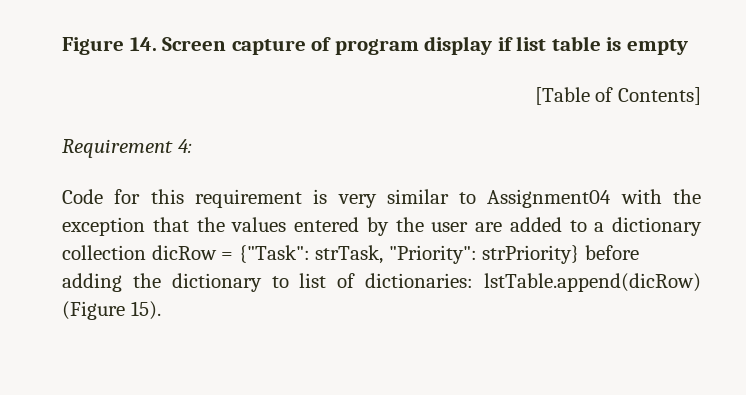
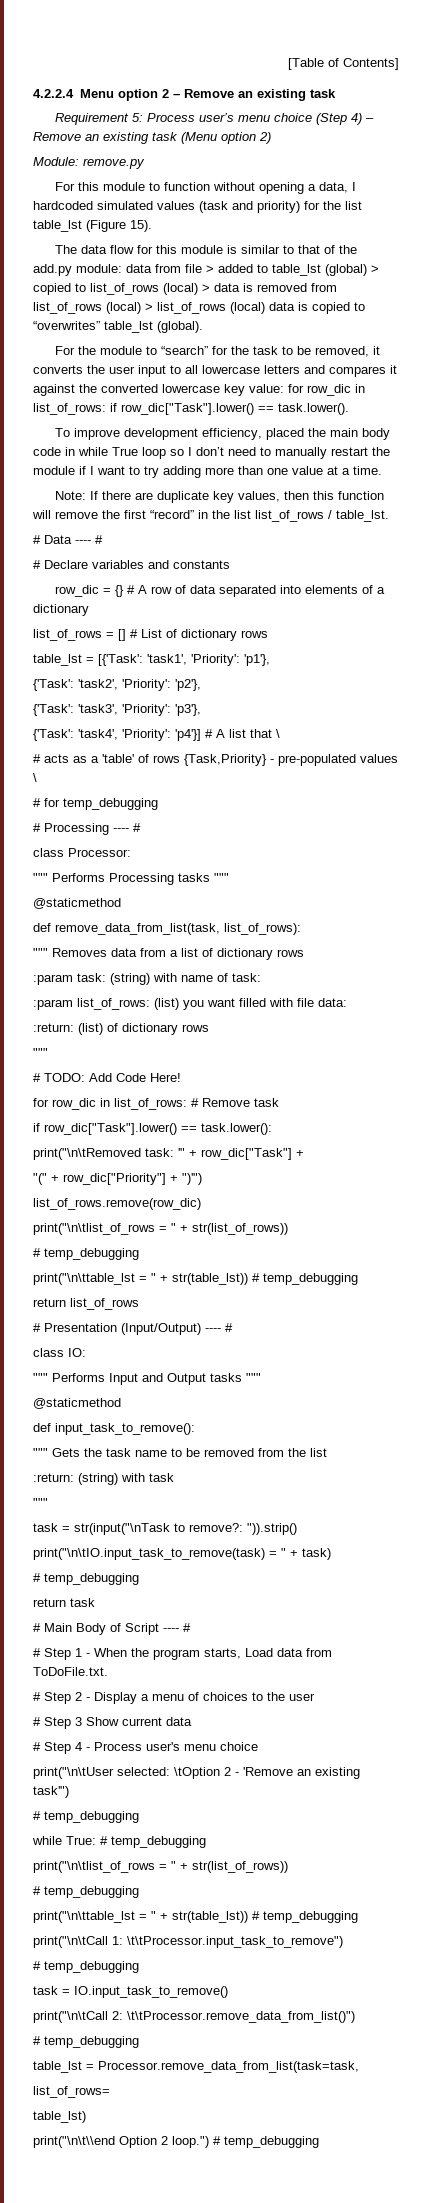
- Figure 14. Screen capture of program display if list table is empty
  [Table of Contents]
- Requirement 4:
- Code for this requirement is very similar to Assignment04 with the exception that the values entered by the user are added to a dictionary collection dicRow = {"Task": strTask, "Priority": strPriority} before adding the dictionary to list of dictionaries: lstTable.append(dicRow) (Figure 15).
+ 4.2.2.4 Menu option 2 – Remove an existing task
+ Requirement 5: Process user’s menu choice (Step 4) – Remove an existing task (Menu option 2)
+ Module: remove.py
+ For this module to function without opening a data, I hardcoded simulated values (task and priority) for the list table_lst (Figure 15).
+ The data flow for this module is similar to that of the add.py module: data from file > added to table_lst (global) > copied to list_of_rows (local) > data is removed from list_of_rows (local) > list_of_rows (local) data is copied to “overwrites” table_lst (global).
+ For the module to “search” for the task to be removed, it converts the user input to all lowercase letters and compares it against the converted lowercase key value: for row_dic in list_of_rows: if row_dic["Task"].lower() == task.lower().
+ To improve development efficiency, placed the main body code in while True loop so I don’t need to manually restart the module if I want to try adding more than one value at a time.
+ Note: If there are duplicate key values, then this function will remove the first “record” in the list list_of_rows / table_lst.
+ # Data ---- #
+ # Declare variables and constants
+ row_dic = {} # A row of data separated into elements of a dictionary
+ list_of_rows = [] # List of dictionary rows
+ table_lst = [{'Task': 'task1', 'Priority': 'p1'},
+ {'Task': 'task2', 'Priority': 'p2'},
+ {'Task': 'task3', 'Priority': 'p3'},
+ {'Task': 'task4', 'Priority': 'p4'}] # A list that \
+ # acts as a 'table' of rows {Task,Priority} - pre-populated values \
+ # for temp_debugging
+ # Processing ---- #
+ class Processor:
+ """ Performs Processing tasks """
+ @staticmethod
+ def remove_data_from_list(task, list_of_rows):
+ """ Removes data from a list of dictionary rows
+ :param task: (string) with name of task:
+ :param list_of_rows: (list) you want filled with file data:
+ :return: (list) of dictionary rows
+ """
+ # TODO: Add Code Here!
+ for row_dic in list_of_rows: # Remove task
+ if row_dic["Task"].lower() == task.lower():
+ print("\n\tRemoved task: '" + row_dic["Task"] +
+ "(" + row_dic["Priority"] + ")'")
+ list_of_rows.remove(row_dic)
+ print("\n\tlist_of_rows = " + str(list_of_rows))
+ # temp_debugging
+ print("\n\ttable_lst = " + str(table_lst)) # temp_debugging
+ return list_of_rows
+ # Presentation (Input/Output) ---- #
+ class IO:
+ """ Performs Input and Output tasks """
+ @staticmethod
+ def input_task_to_remove():
+ """ Gets the task name to be removed from the list
+ :return: (string) with task
+ """
+ task = str(input("\nTask to remove?: ")).strip()
+ print("\n\tIO.input_task_to_remove(task) = " + task)
+ # temp_debugging
+ return task
+ # Main Body of Script ---- #
+ # Step 1 - When the program starts, Load data from ToDoFile.txt.
+ # Step 2 - Display a menu of choices to the user
+ # Step 3 Show current data
+ # Step 4 - Process user's menu choice
+ print("\n\tUser selected: \tOption 2 - 'Remove an existing task'")
+ # temp_debugging
+ while True: # temp_debugging
+ print("\n\tlist_of_rows = " + str(list_of_rows))
+ # temp_debugging
+ print("\n\ttable_lst = " + str(table_lst)) # temp_debugging
+ print("\n\tCall 1: \t\tProcessor.input_task_to_remove")
+ # temp_debugging
+ task = IO.input_task_to_remove()
+ print("\n\tCall 2: \t\tProcessor.remove_data_from_list()")
+ # temp_debugging
+ table_lst = Processor.remove_data_from_list(task=task,
+ list_of_rows=
+ table_lst)
+ print("\n\t\\end Option 2 loop.") # temp_debugging

